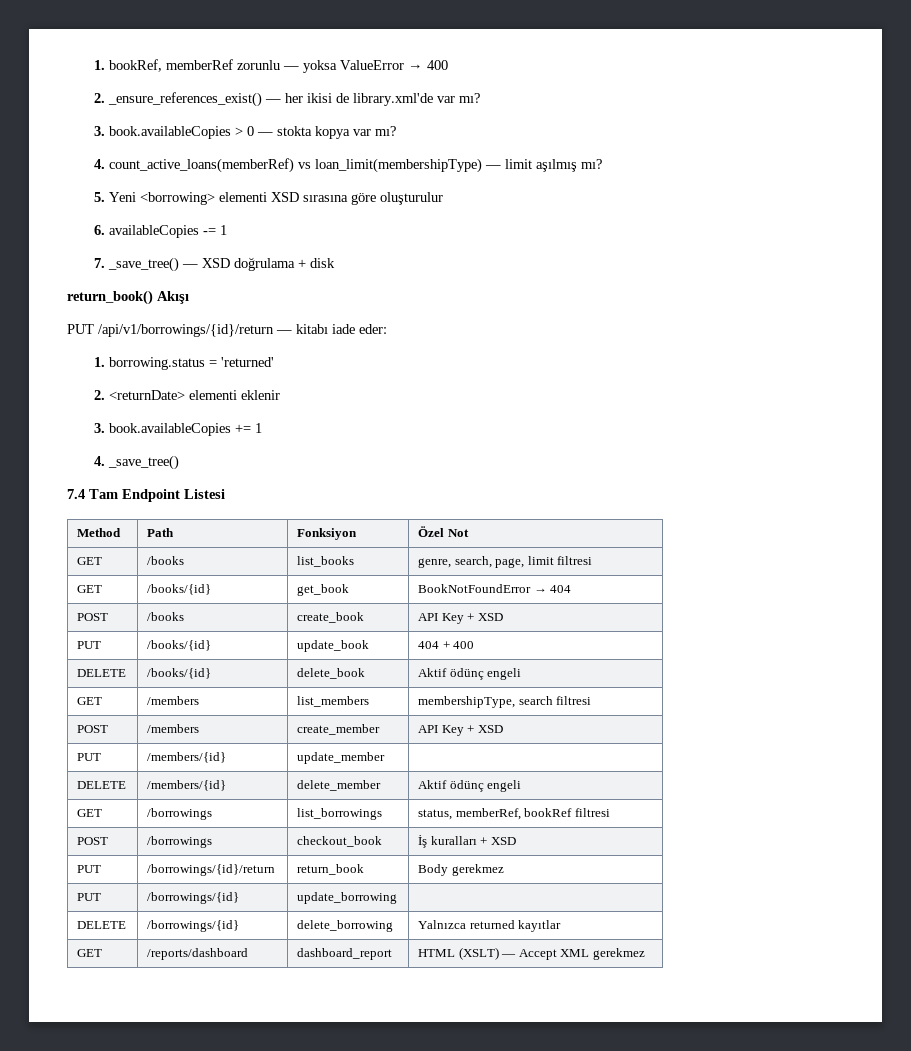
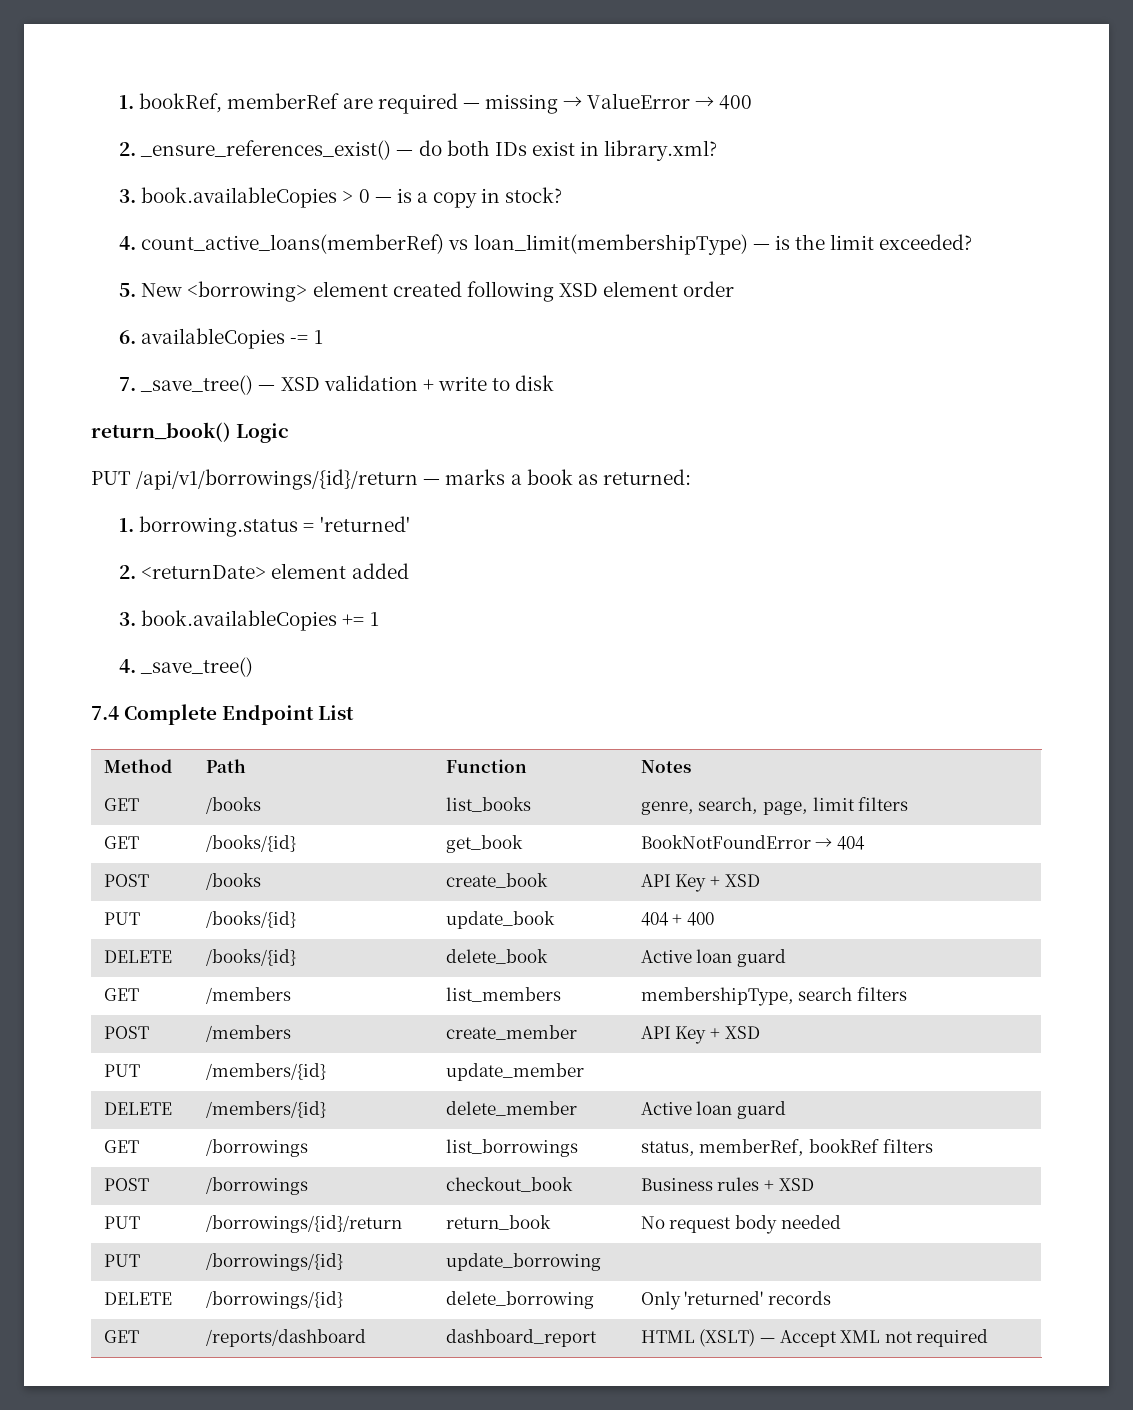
- 1. bookRef, memberRef zorunlu — yoksa ValueError → 400
+ 1. bookRef, memberRef are required — missing → ValueError → 400
- 2. _ensure_references_exist() — her ikisi de library.xml'de var mı?
+ 2. _ensure_references_exist() — do both IDs exist in library.xml?
- 3. book.availableCopies > 0 — stokta kopya var mı?
+ 3. book.availableCopies > 0 — is a copy in stock?
- 4. count_active_loans(memberRef) vs loan_limit(membershipType) — limit aşılmış mı?
- 5. Yeni <borrowing> elementi XSD sırasına göre oluşturulur
+ 4. count_active_loans(memberRef) vs loan_limit(membershipType) — is the limit exceeded?
+ 5. New <borrowing> element created following XSD element order
- 7. _save_tree() — XSD doğrulama + disk
+ 7. _save_tree() — XSD validation + write to disk
- return_book() Akışı
+ return_book() Logic
- PUT /api/v1/borrowings/{id}/return — kitabı iade eder:
+ PUT /api/v1/borrowings/{id}/return — marks a book as returned:
- 2. <returnDate> elementi eklenir
+ 2. <returnDate> element added
- 7.4 Tam Endpoint Listesi
+ 7.4 Complete Endpoint List
- Method | Path | Fonksiyon | Özel Not
+ Method | Path | Function | Notes
- GET | /books | list_books | genre, search, page, limit filtresi
+ GET | /books | list_books | genre, search, page, limit filters
- DELETE | /books/{id} | delete_book | Aktif ödünç engeli
+ DELETE | /books/{id} | delete_book | Active loan guard
- GET | /members | list_members | membershipType, search filtresi
+ GET | /members | list_members | membershipType, search filters
- DELETE | /members/{id} | delete_member | Aktif ödünç engeli
+ DELETE | /members/{id} | delete_member | Active loan guard
- GET | /borrowings | list_borrowings | status, memberRef, bookRef filtresi
+ GET | /borrowings | list_borrowings | status, memberRef, bookRef filters
- POST | /borrowings | checkout_book | İş kuralları + XSD
+ POST | /borrowings | checkout_book | Business rules + XSD
- PUT | /borrowings/{id}/return | return_book | Body gerekmez
+ PUT | /borrowings/{id}/return | return_book | No request body needed
- DELETE | /borrowings/{id} | delete_borrowing | Yalnızca returned kayıtlar
+ DELETE | /borrowings/{id} | delete_borrowing | Only 'returned' records
- GET | /reports/dashboard | dashboard_report | HTML (XSLT) — Accept XML gerekmez
+ GET | /reports/dashboard | dashboard_report | HTML (XSLT) — Accept XML not required

